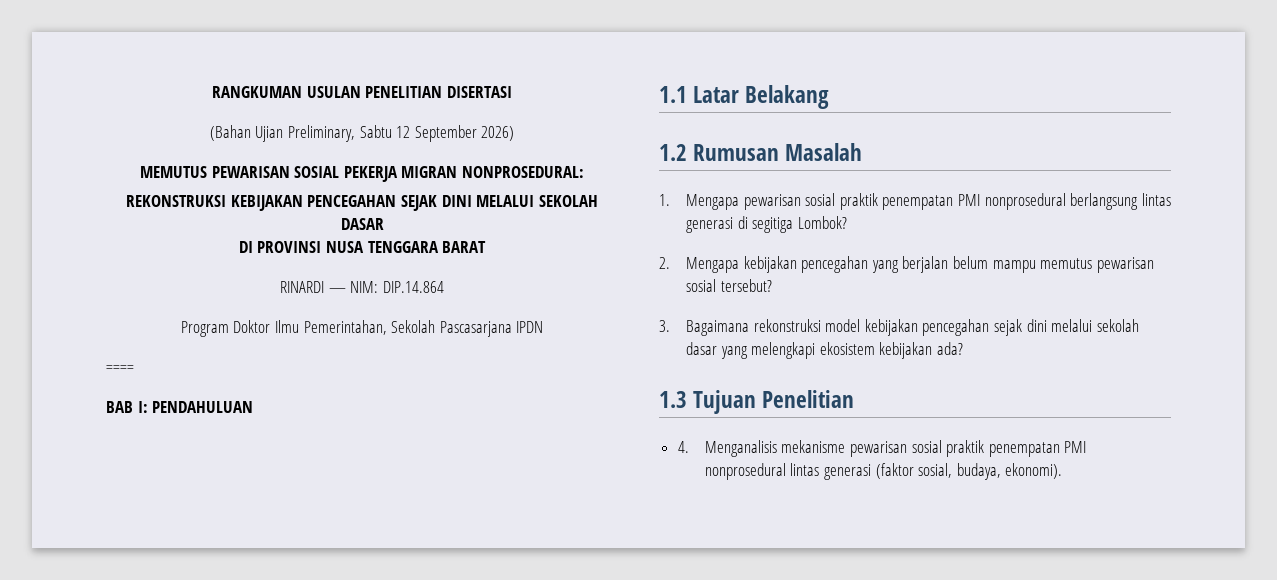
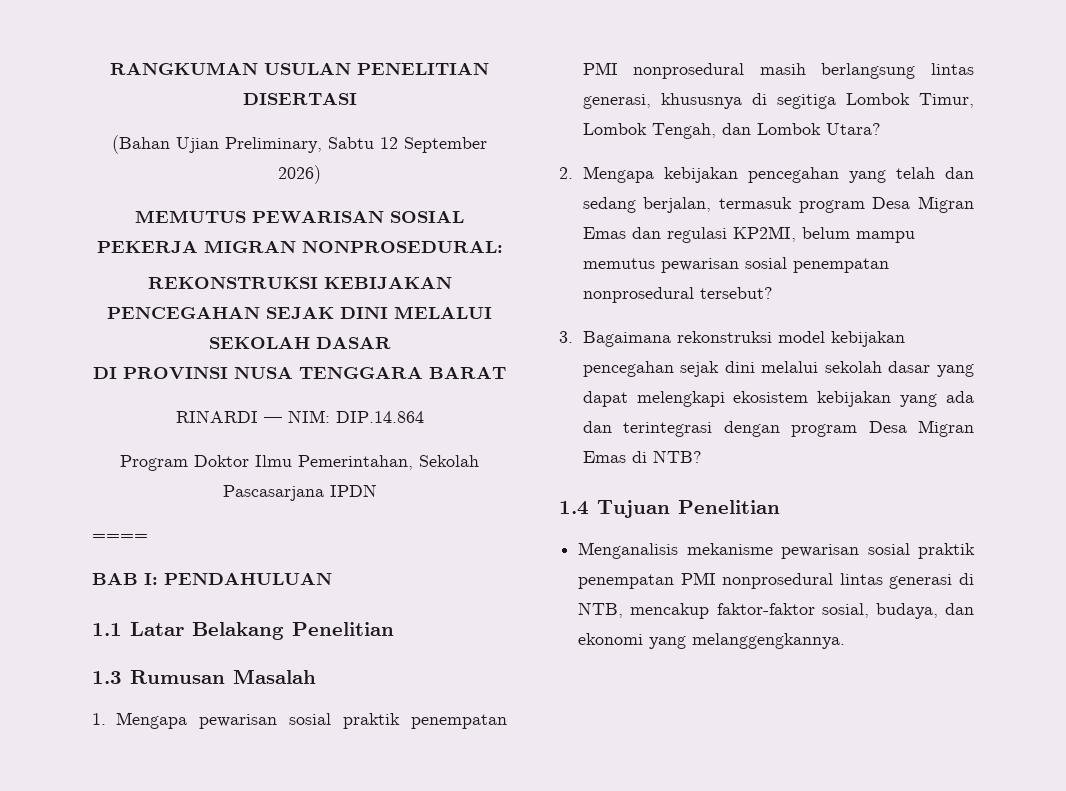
- 1.1 Latar Belakang
- 1.2 Rumusan Masalah
+ 1.1 Latar Belakang Penelitian
+ 1.3 Rumusan Masalah
- 1. Mengapa pewarisan sosial praktik penempatan PMI nonprosedural berlangsung lintas generasi di segitiga Lombok?
+ 1. Mengapa pewarisan sosial praktik penempatan PMI nonprosedural masih berlangsung lintas generasi, khususnya di segitiga Lombok Timur, Lombok Tengah, dan Lombok Utara?
- 2. Mengapa kebijakan pencegahan yang berjalan belum mampu memutus pewarisan sosial tersebut?
+ 2. Mengapa kebijakan pencegahan yang telah dan sedang berjalan, termasuk program Desa Migran Emas dan regulasi KP2MI, belum mampu memutus pewarisan sosial penempatan nonprosedural tersebut?
- 3. Bagaimana rekonstruksi model kebijakan pencegahan sejak dini melalui sekolah dasar yang melengkapi ekosistem kebijakan ada?
- 1.3 Tujuan Penelitian
+ 3. Bagaimana rekonstruksi model kebijakan pencegahan sejak dini melalui sekolah dasar yang dapat melengkapi ekosistem kebijakan yang ada dan terintegrasi dengan program Desa Migran Emas di NTB?
+ 1.4 Tujuan Penelitian
- 4. Menganalisis mekanisme pewarisan sosial praktik penempatan PMI nonprosedural lintas generasi (faktor sosial, budaya, ekonomi).
+ Menganalisis mekanisme pewarisan sosial praktik penempatan PMI nonprosedural lintas generasi di NTB, mencakup faktor-faktor sosial, budaya, dan ekonomi yang melanggengkannya.

